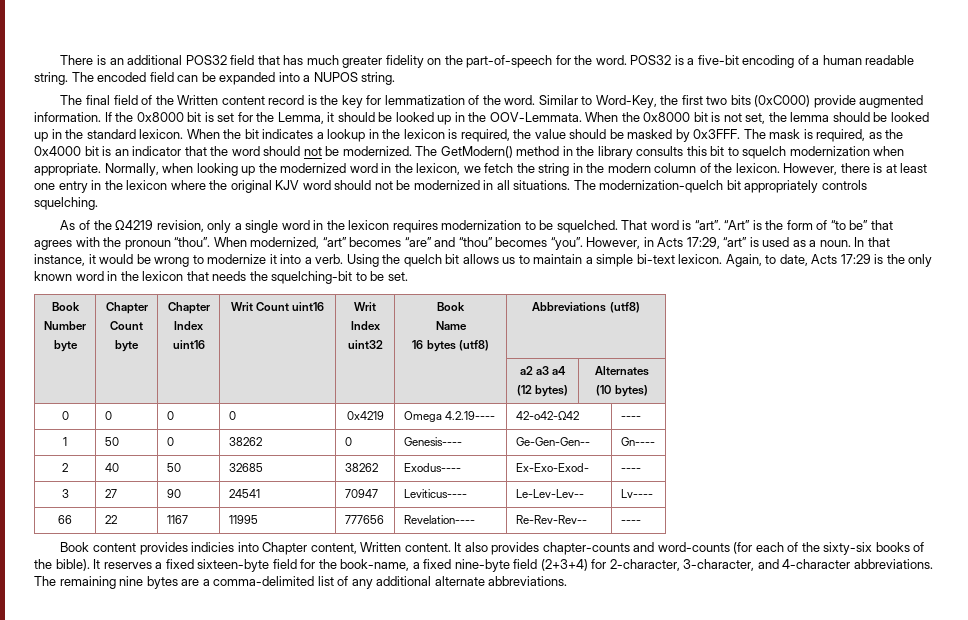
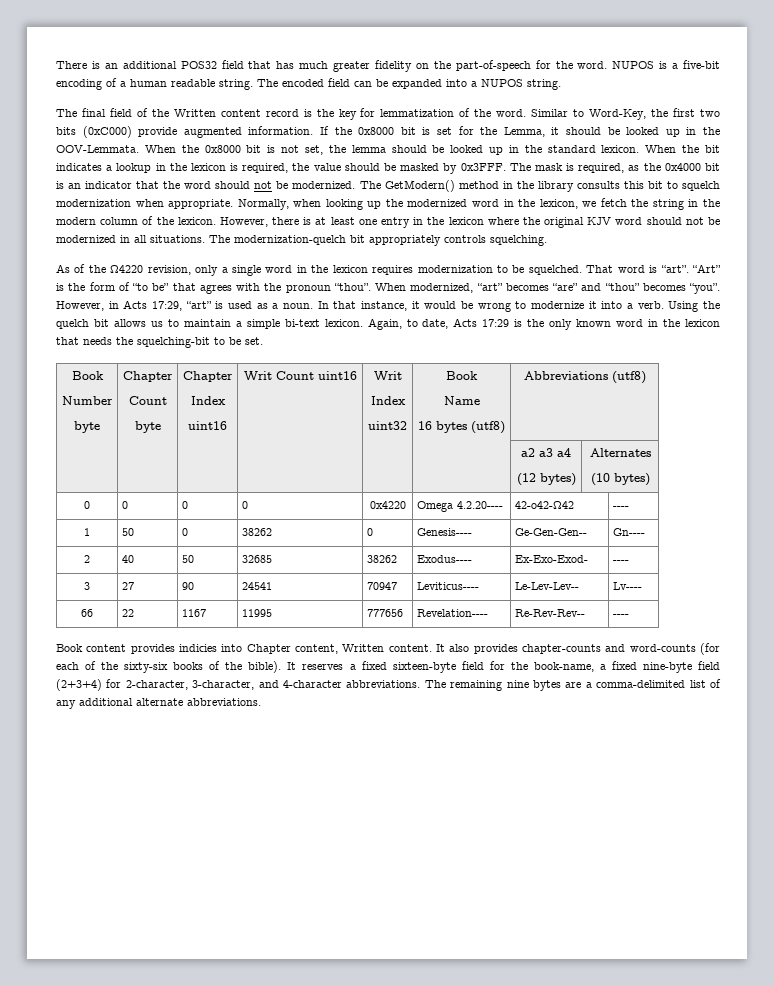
- POS32 is a five-bit encoding of a human readable string.
+ NUPOS is a five-bit encoding of a human readable string.
- As of the Ω4219 revision, only a single word in the lexicon requires modernization to be squelched.
+ As of the Ω4220 revision, only a single word in the lexicon requires modernization to be squelched.
- 0 | 0 | 0 | 0 | 0x4219 | Omega 4.2.19---- | 42-o42-Ω42 | ----
+ 0 | 0 | 0 | 0 | 0x4220 | Omega 4.2.20---- | 42-o42-Ω42 | ----

